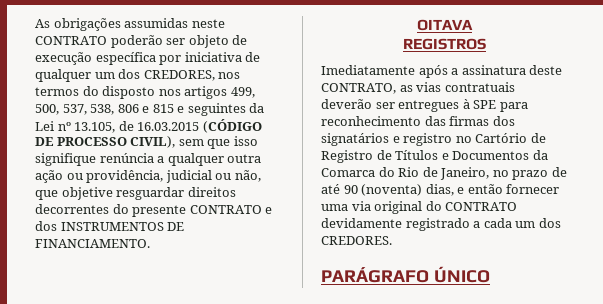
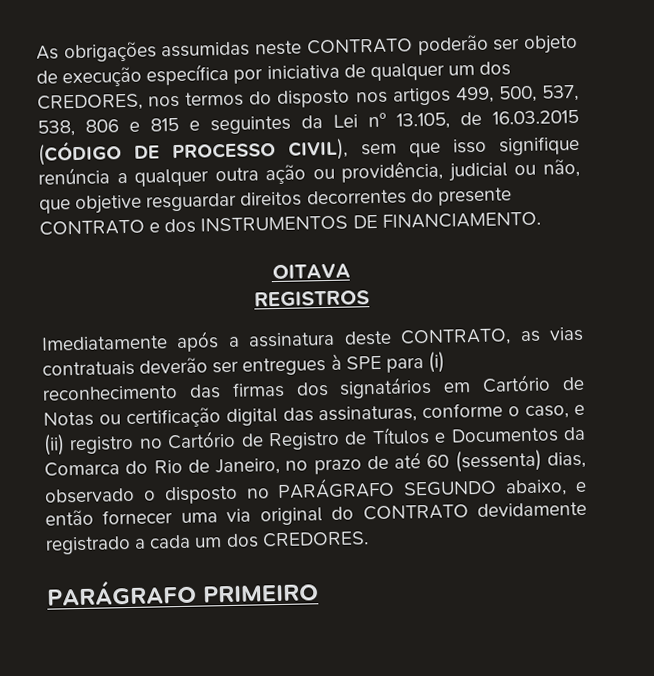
- Imediatamente após a assinatura deste CONTRATO, as vias contratuais deverão ser entregues à SPE para reconhecimento das firmas dos signatários e registro no Cartório de Registro de Títulos e Documentos da Comarca do Rio de Janeiro, no prazo de até 90 (noventa) dias, e então fornecer uma via original do CONTRATO devidamente registrado a cada um dos CREDORES.
+ Imediatamente após a assinatura deste CONTRATO, as vias contratuais deverão ser entregues à SPE para (i) reconhecimento das firmas dos signatários em Cartório de Notas ou certificação digital das assinaturas, conforme o caso, e (ii) registro no Cartório de Registro de Títulos e Documentos da Comarca do Rio de Janeiro, no prazo de até 60 (sessenta) dias, observado o disposto no PARÁGRAFO SEGUNDO abaixo, e então fornecer uma via original do CONTRATO devidamente registrado a cada um dos CREDORES.
- PARÁGRAFO ÚNICO
+ PARÁGRAFO PRIMEIRO

